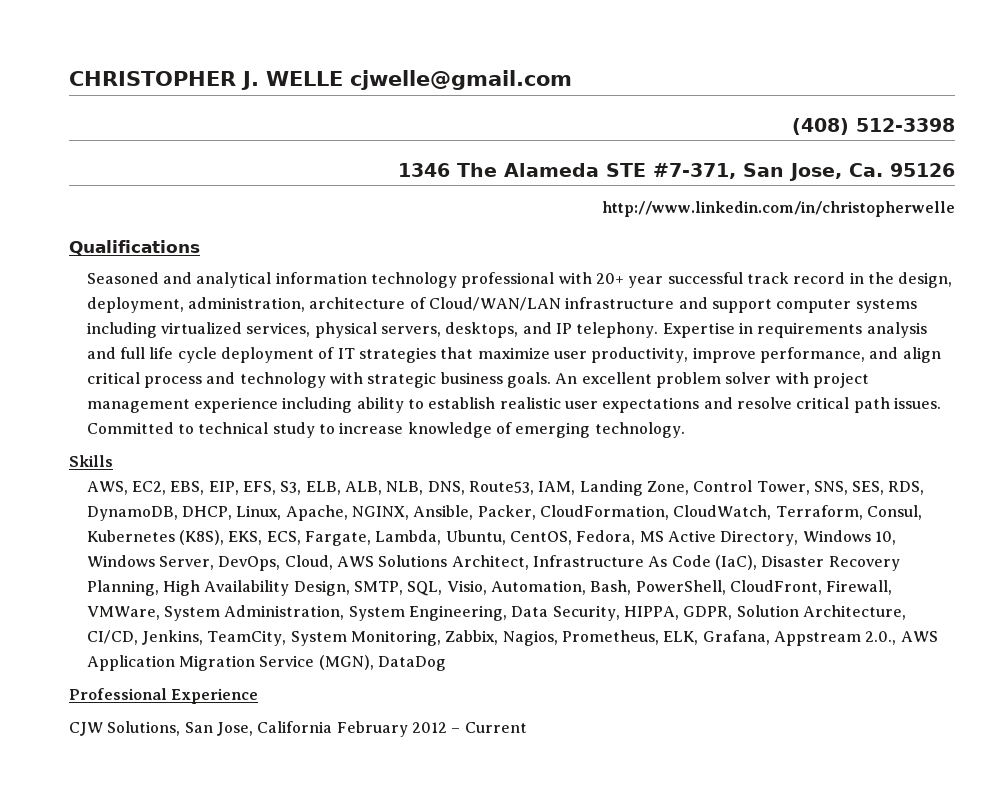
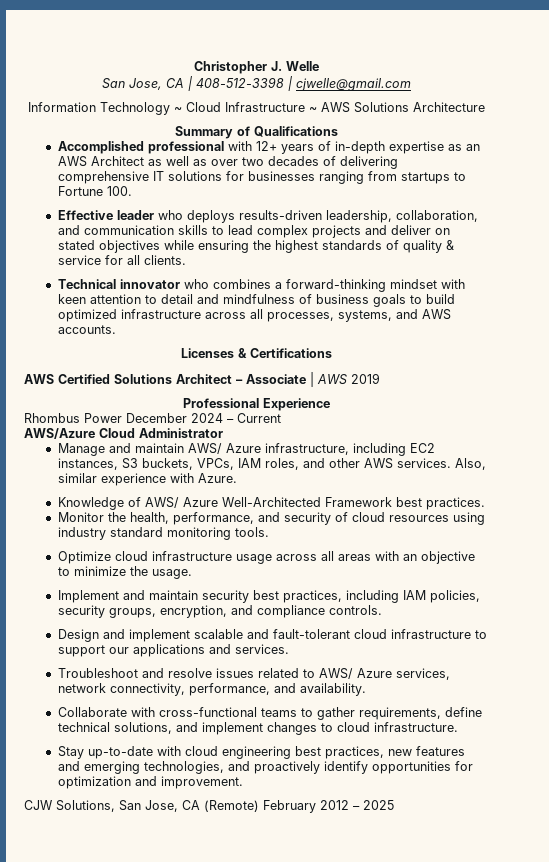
- CHRISTOPHER J. WELLE cjwelle@gmail.com
- (408) 512-3398
- 1346 The Alameda STE #7-371, San Jose, Ca. 95126
- http://www.linkedin.com/in/christopherwelle
- Qualifications
- Seasoned and analytical information technology professional with 20+ year successful track record in the design, deployment, administration, architecture of Cloud/WAN/LAN infrastructure and support computer systems including virtualized services, physical servers, desktops, and IP telephony. Expertise in requirements analysis and full life cycle deployment of IT strategies that maximize user productivity, improve performance, and align critical process and technology with strategic business goals. An excellent problem solver with project management experience including ability to establish realistic user expectations and resolve critical path issues. Committed to technical study to increase knowledge of emerging technology.
- Skills
- AWS, EC2, EBS, EIP, EFS, S3, ELB, ALB, NLB, DNS, Route53, IAM, Landing Zone, Control Tower, SNS, SES, RDS, DynamoDB, DHCP, Linux, Apache, NGINX, Ansible, Packer, CloudFormation, CloudWatch, Terraform, Consul, Kubernetes (K8S), EKS, ECS, Fargate, Lambda, Ubuntu, CentOS, Fedora, MS Active Directory, Windows 10, Windows Server, DevOps, Cloud, AWS Solutions Architect, Infrastructure As Code (IaC), Disaster Recovery Planning, High Availability Design, SMTP, SQL, Visio, Automation, Bash, PowerShell, CloudFront, Firewall, VMWare, System Administration, System Engineering, Data Security, HIPPA, GDPR, Solution Architecture, CI/CD, Jenkins, TeamCity, System Monitoring, Zabbix, Nagios, Prometheus, ELK, Grafana, Appstream 2.0., AWS Application Migration Service (MGN), DataDog
+ Christopher J. Welle
+ San Jose, CA | 408-512-3398 | cjwelle@gmail.com
+ Information Technology ~ Cloud Infrastructure ~ AWS Solutions Architecture
+ Summary of Qualifications
+ Accomplished professional with 12+ years of in-depth expertise as an AWS Architect as well as over two decades of delivering comprehensive IT solutions for businesses ranging from startups to Fortune 100.
+ Effective leader who deploys results-driven leadership, collaboration, and communication skills to lead complex projects and deliver on stated objectives while ensuring the highest standards of quality & service for all clients.
+ Technical innovator who combines a forward-thinking mindset with keen attention to detail and mindfulness of business goals to build optimized infrastructure across all processes, systems, and AWS accounts.
+ Licenses & Certifications
+ AWS Certified Solutions Architect – Associate | AWS 2019
  Professional Experience
+ Rhombus Power December 2024 – Current
+ AWS/Azure Cloud Administrator
+ Manage and maintain AWS/ Azure infrastructure, including EC2 instances, S3 buckets, VPCs, IAM roles, and other AWS services. Also, similar experience with Azure.
+ Knowledge of AWS/ Azure Well-Architected Framework best practices.
+ Monitor the health, performance, and security of cloud resources using industry standard monitoring tools.
+ Optimize cloud infrastructure usage across all areas with an objective to minimize the usage.
+ Implement and maintain security best practices, including IAM policies, security groups, encryption, and compliance controls.
+ Design and implement scalable and fault-tolerant cloud infrastructure to support our applications and services.
+ Troubleshoot and resolve issues related to AWS/ Azure services, network connectivity, performance, and availability.
+ Collaborate with cross-functional teams to gather requirements, define technical solutions, and implement changes to cloud infrastructure.
+ Stay up-to-date with cloud engineering best practices, new features and emerging technologies, and proactively identify opportunities for optimization and improvement.
- CJW Solutions, San Jose, California February 2012 – Current
+ CJW Solutions, San Jose, CA (Remote) February 2012 – 2025

